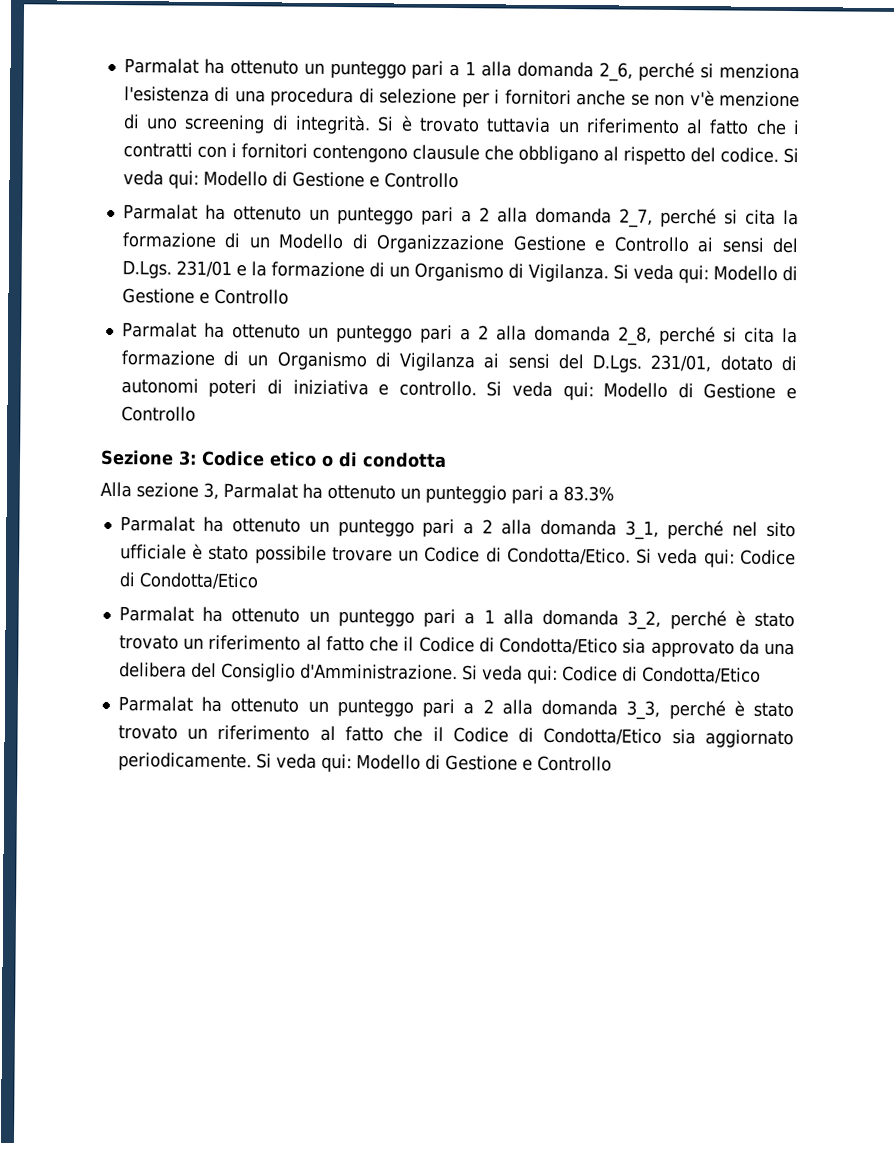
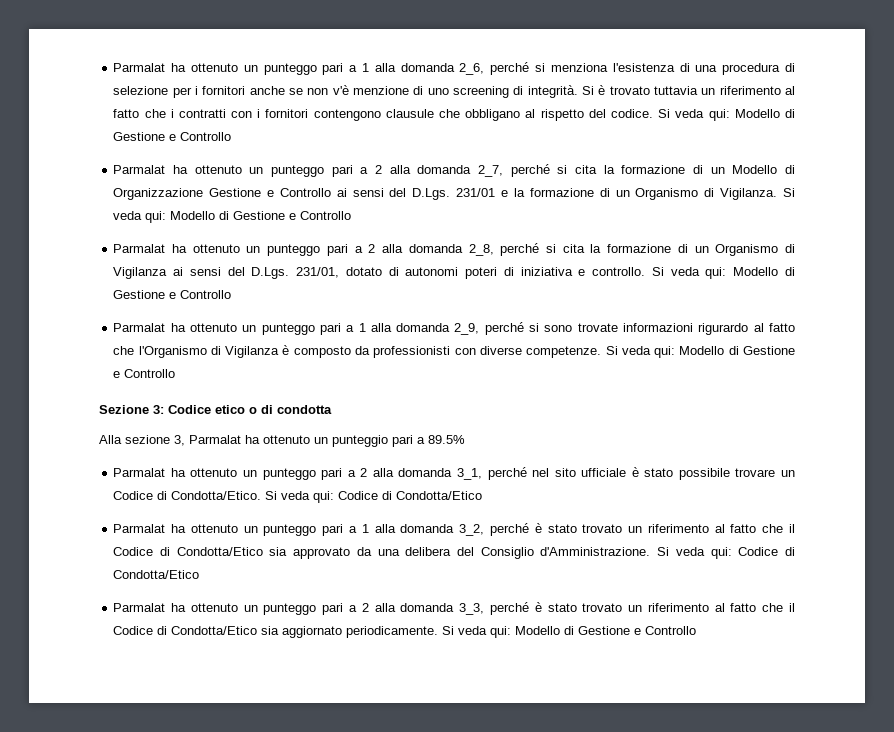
+ Parmalat ha ottenuto un punteggo pari a 1 alla domanda 2_9, perché si sono trovate informazioni rigurardo al fatto che l'Organismo di Vigilanza è composto da professionisti con diverse competenze. Si veda qui: Modello di Gestione e Controllo
- Alla sezione 3, Parmalat ha ottenuto un punteggio pari a 83.3%
+ Alla sezione 3, Parmalat ha ottenuto un punteggio pari a 89.5%

